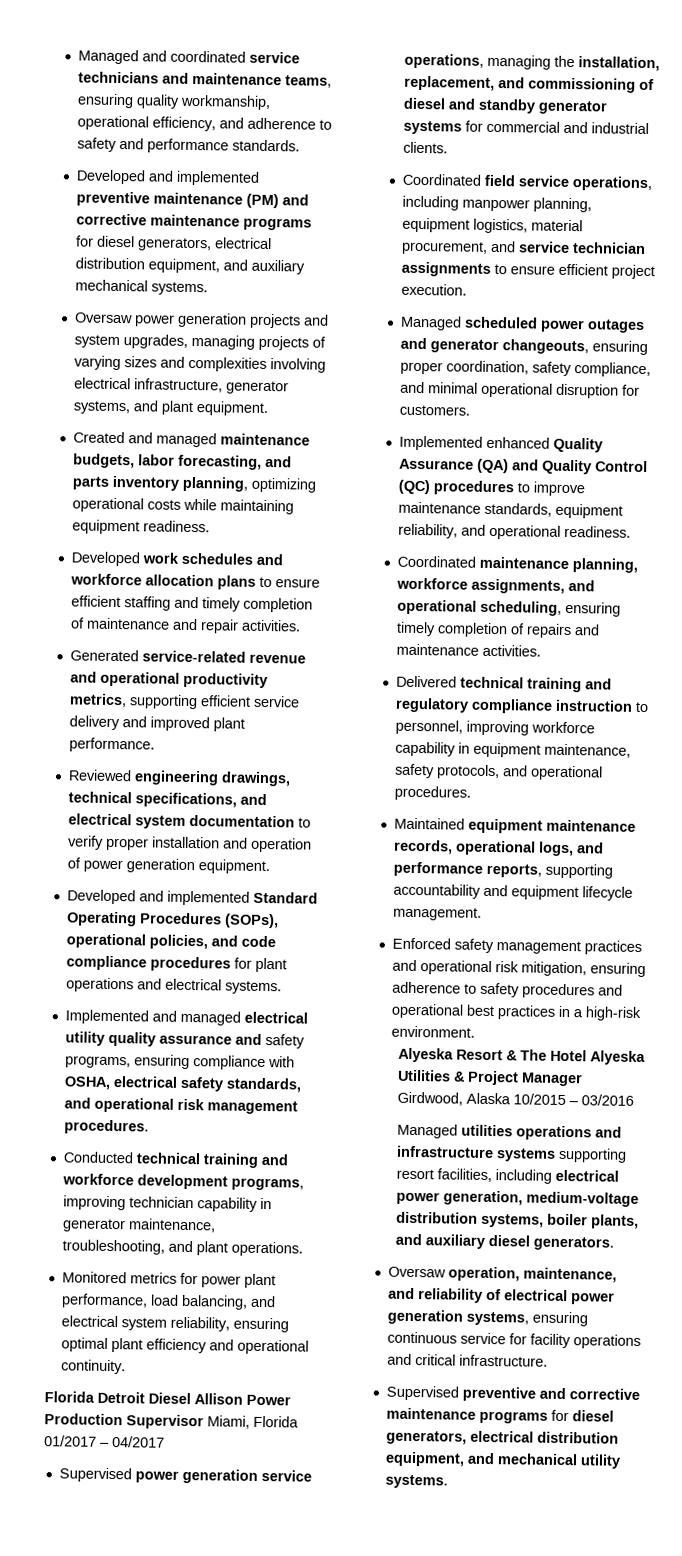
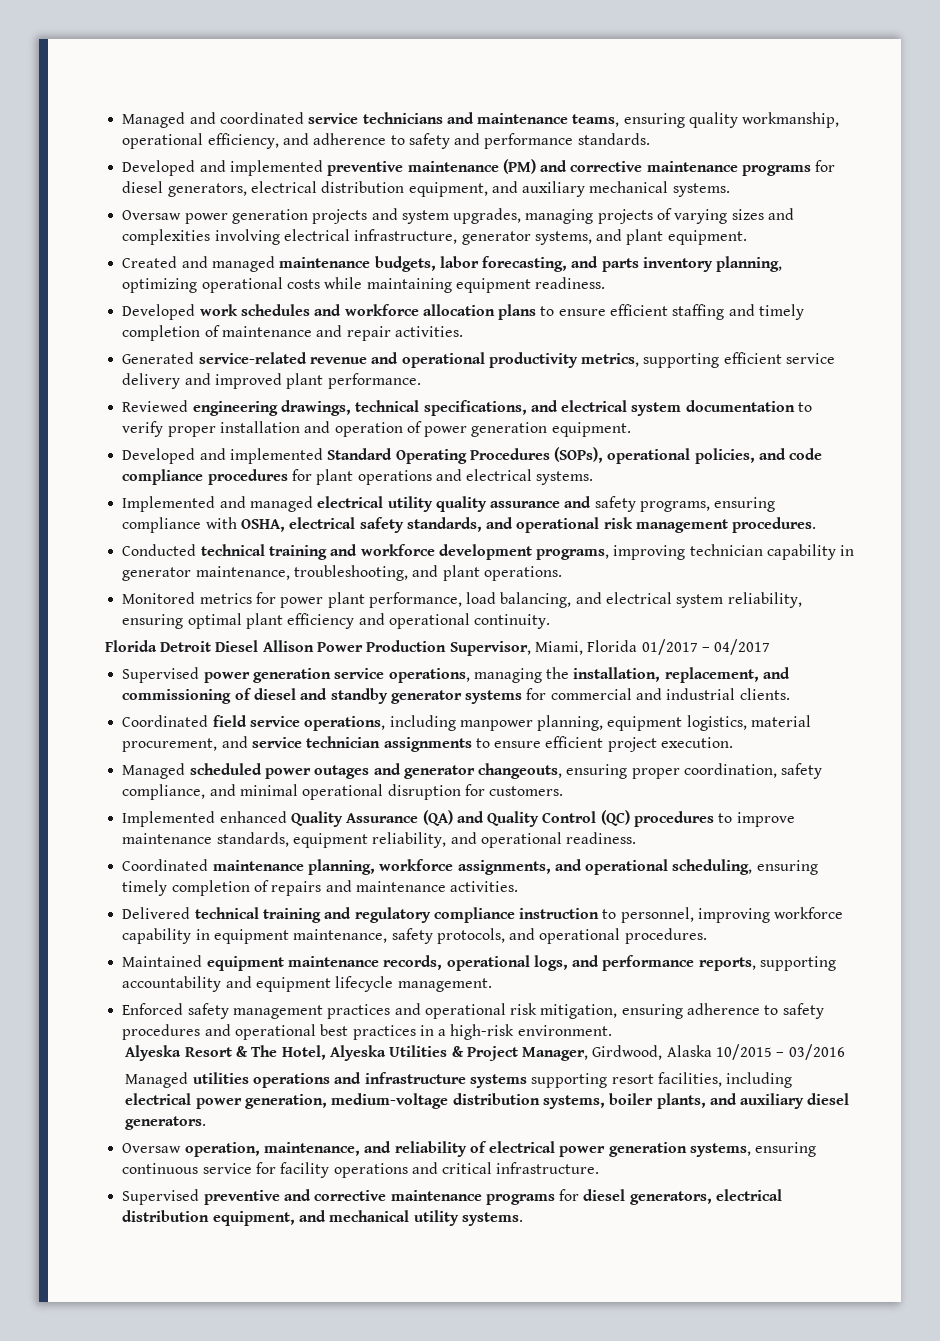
- Florida Detroit Diesel Allison Power Production Supervisor Miami, Florida 01/2017 – 04/2017
+ Florida Detroit Diesel Allison Power Production Supervisor, Miami, Florida 01/2017 – 04/2017
- Alyeska Resort & The Hotel Alyeska Utilities & Project Manager Girdwood, Alaska 10/2015 – 03/2016
+ Alyeska Resort & The Hotel, Alyeska Utilities & Project Manager, Girdwood, Alaska 10/2015 – 03/2016

